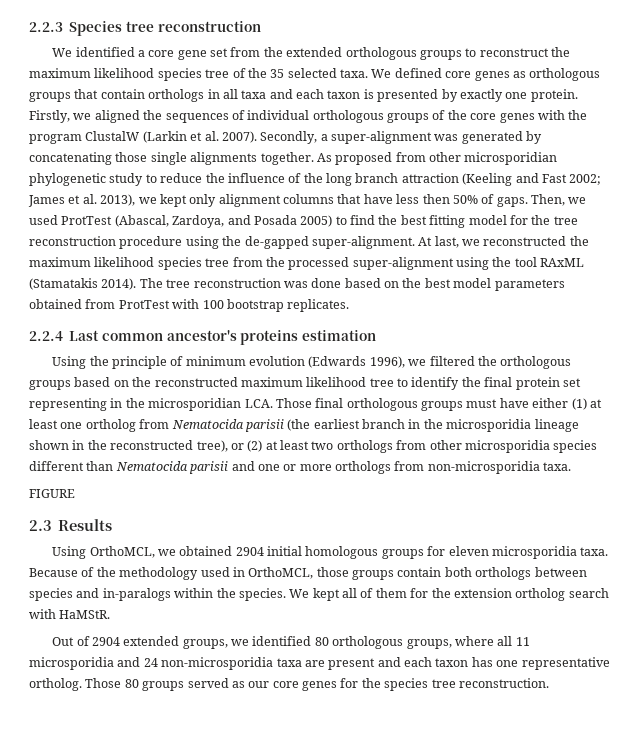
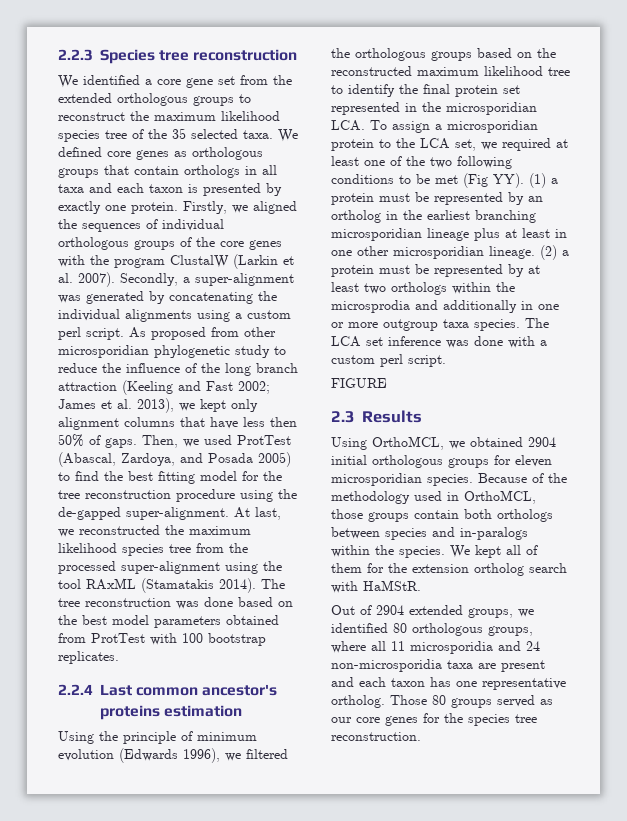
- Secondly, a super-alignment was generated by concatenating those single alignments together.
+ Secondly, a super-alignment was generated by concatenating the individual alignments using a custom perl script.
- Using the principle of minimum evolution (Edwards 1996), we filtered the orthologous groups based on the reconstructed maximum likelihood tree to identify the final protein set representing in the microsporidian LCA. Those final orthologous groups must have either (1) at least one ortholog from Nematocida parisii (the earliest branch in the microsporidia lineage shown in the reconstructed tree), or (2) at least two orthologs from other microsporidia species different than Nematocida parisii and one or more orthologs from non-microsporidia taxa.
+ Using the principle of minimum evolution (Edwards 1996), we filtered the orthologous groups based on the reconstructed maximum likelihood tree to identify the final protein set represented in the microsporidian LCA. To assign a microsporidian protein to the LCA set, we required at least one of the two following conditions to be met (Fig YY). (1) a protein must be represented by an ortholog in the earliest branching microsporidian lineage plus at least in one other microsporidian lineage. (2) a protein must be represented by at least two orthologs within the microsprodia and additionally in one or more outgroup taxa species. The LCA set inference was done with a custom perl script.
- Using OrthoMCL, we obtained 2904 initial homologous groups for eleven microsporidia taxa.
+ Using OrthoMCL, we obtained 2904 initial orthologous groups for eleven microsporidian species.

